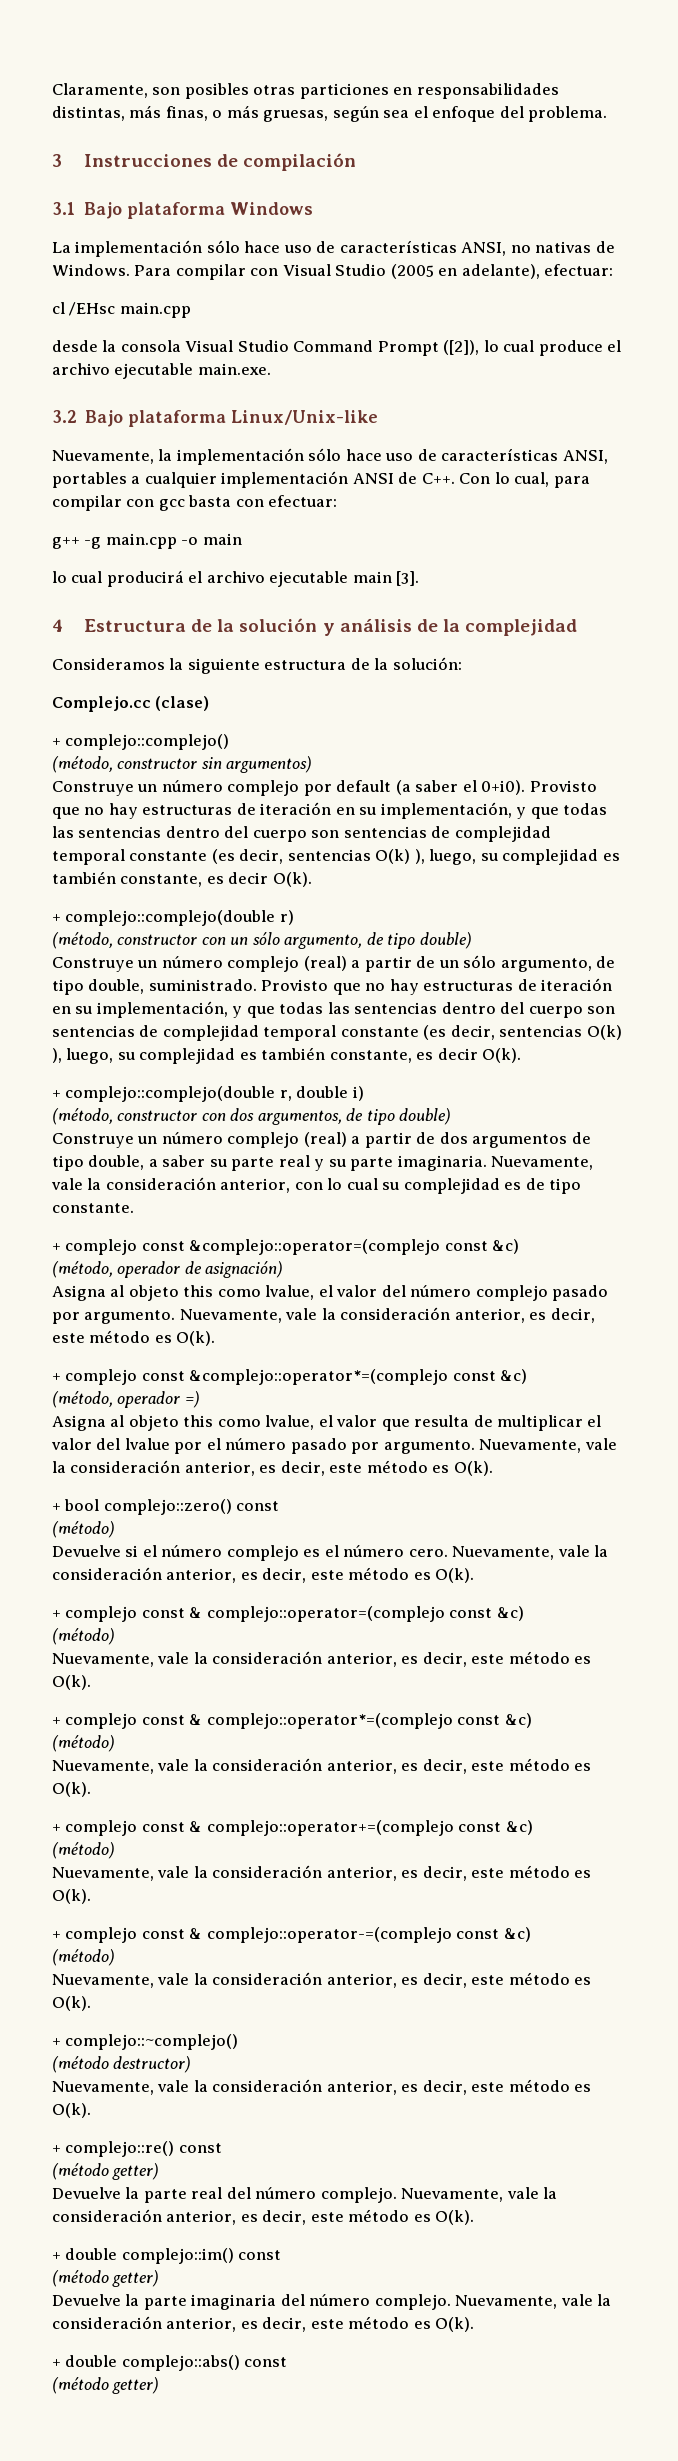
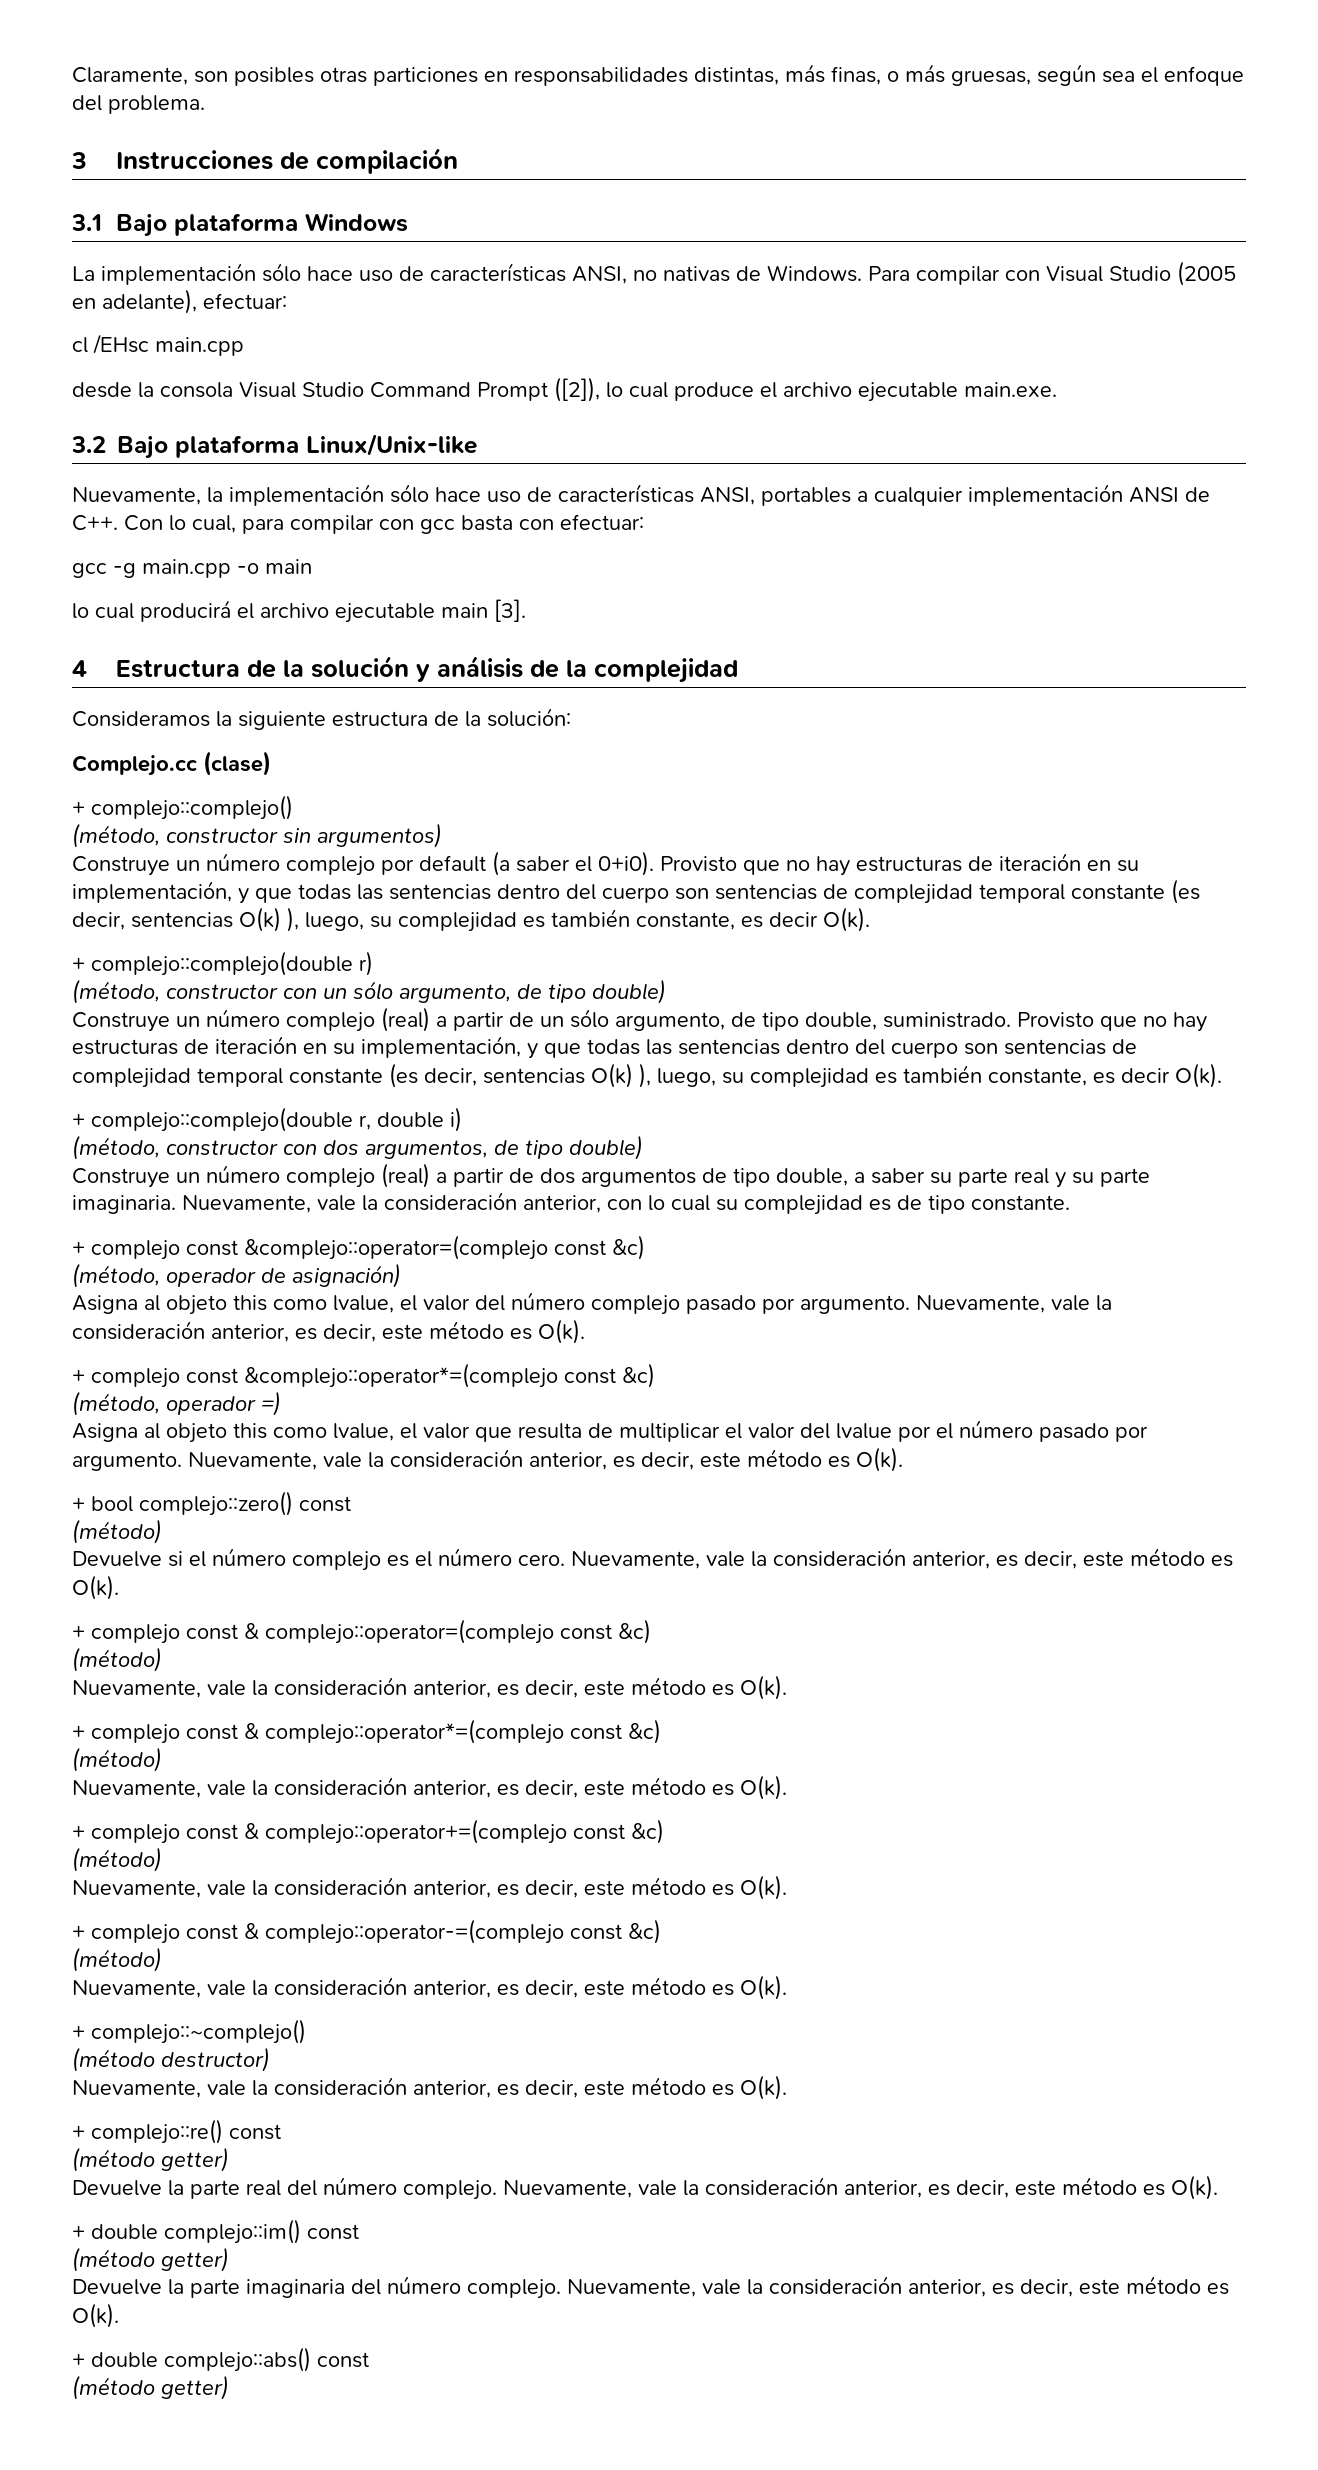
- g++ -g main.cpp -o main
+ gcc -g main.cpp -o main

